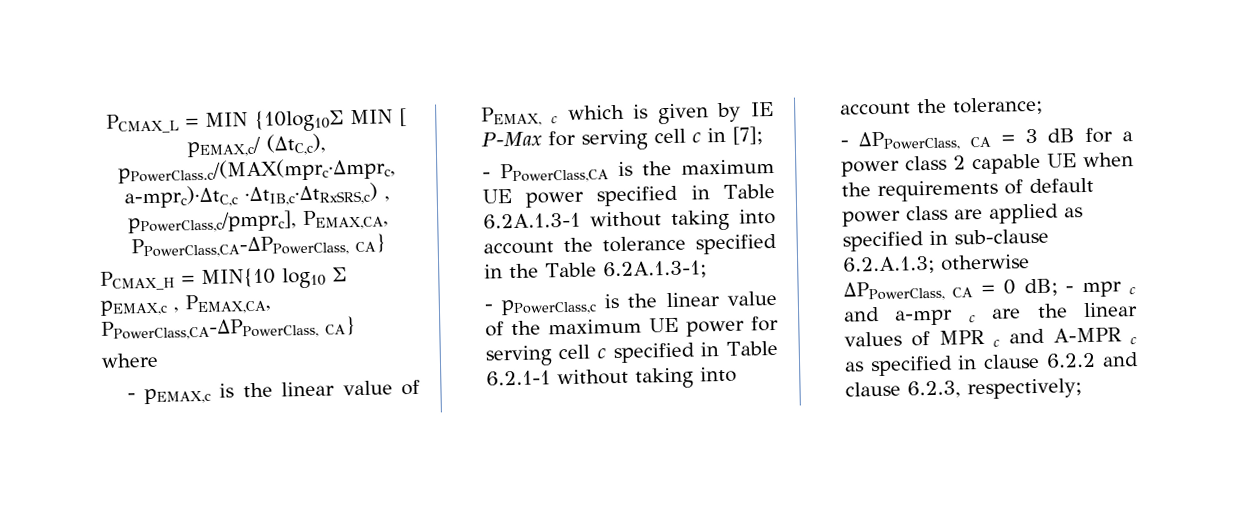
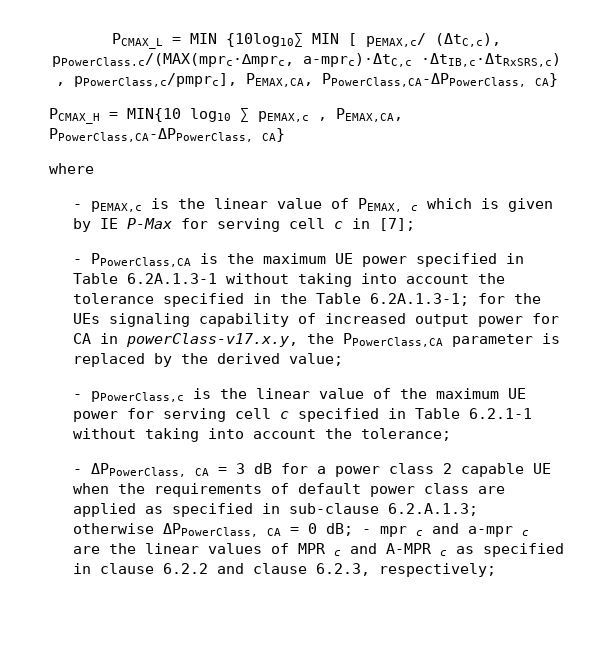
- - PPowerClass,CA is the maximum UE power specified in Table 6.2A.1.3-1 without taking into account the tolerance specified in the Table 6.2A.1.3-1;
+ - PPowerClass,CA is the maximum UE power specified in Table 6.2A.1.3-1 without taking into account the tolerance specified in the Table 6.2A.1.3-1; for the UEs signaling capability of increased output power for CA in powerClass-v17.x.y, the PPowerClass,CA parameter is replaced by the derived value;

